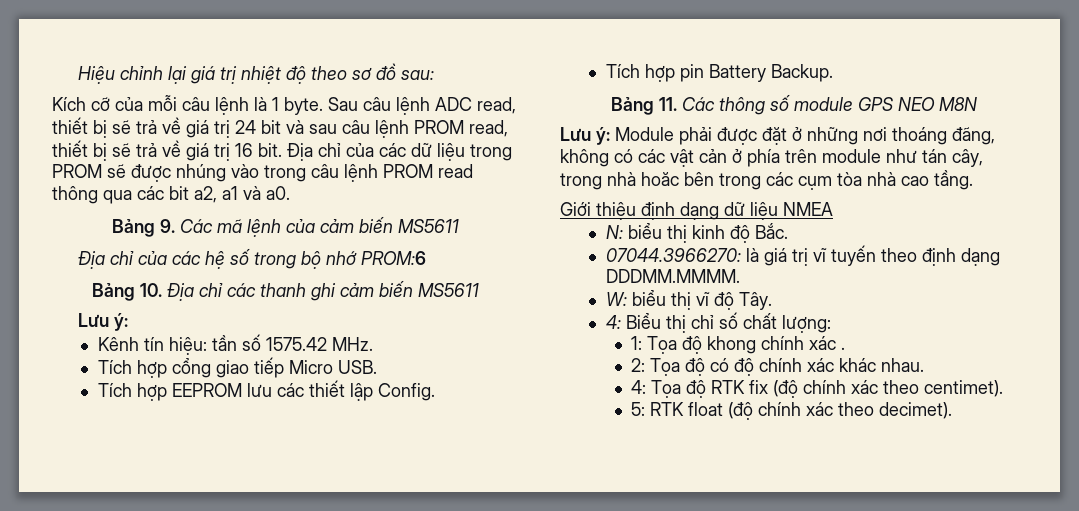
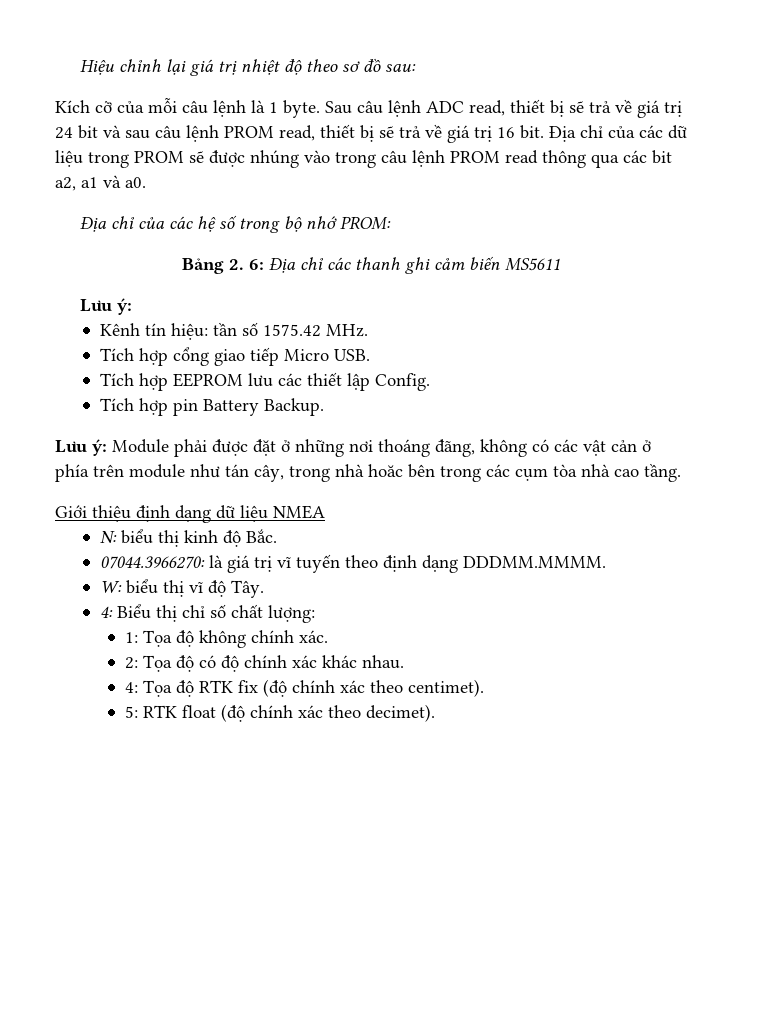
- Bảng 9. Các mã lệnh của cảm biến MS5611
- Địa chỉ của các hệ số trong bộ nhớ PROM:6
- Bảng 10. Địa chỉ các thanh ghi cảm biến MS5611
+ Địa chỉ của các hệ số trong bộ nhớ PROM:
+ Bảng 2. 6: Địa chỉ các thanh ghi cảm biến MS5611
- Bảng 11. Các thông số module GPS NEO M8N
- 1: Tọa độ khong chính xác .
+ 1: Tọa độ không chính xác.

